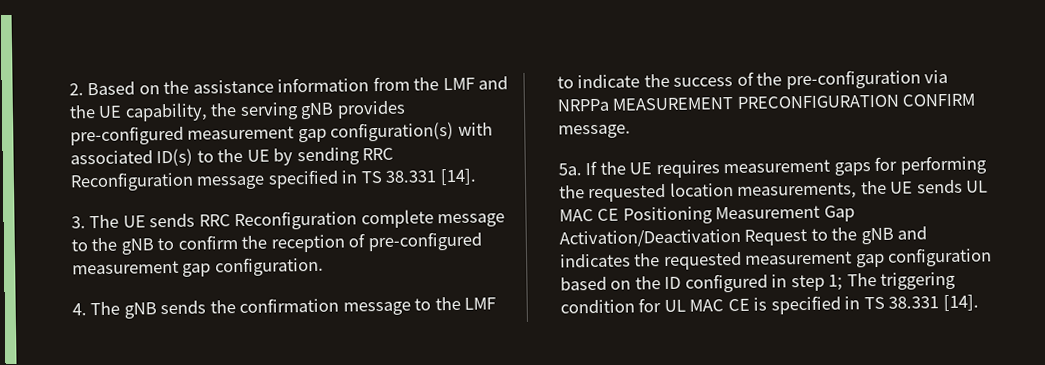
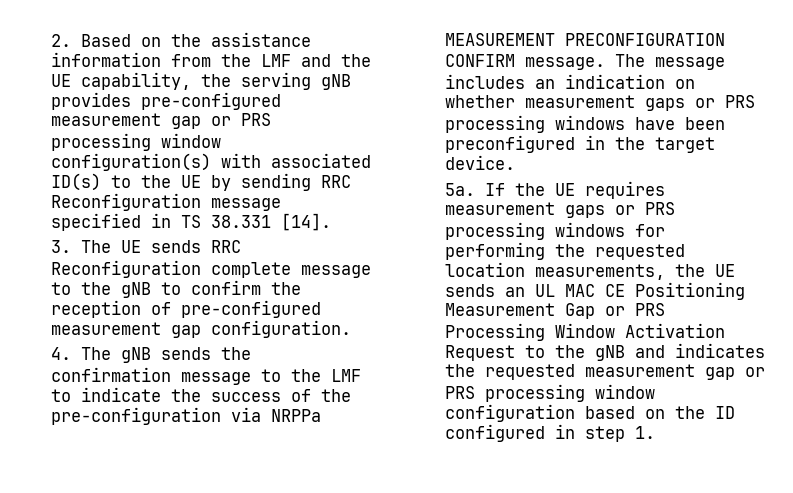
- 2. Based on the assistance information from the LMF and the UE capability, the serving gNB provides pre-configured measurement gap configuration(s) with associated ID(s) to the UE by sending RRC Reconfiguration message specified in TS 38.331 [14].
+ 2. Based on the assistance information from the LMF and the UE capability, the serving gNB provides pre-configured measurement gap or PRS processing window configuration(s) with associated ID(s) to the UE by sending RRC Reconfiguration message specified in TS 38.331 [14].
+ The message includes an indication on whether measurement gaps or PRS processing windows have been preconfigured in the target device.
- If the UE requires measurement gaps for performing the requested location measurements, the UE sends UL MAC CE Positioning Measurement Gap Activation/Deactivation Request to the gNB and indicates the requested measurement gap configuration based on the ID configured in step 1; The triggering condition for UL MAC CE is specified in TS 38.331 [14].
+ If the UE requires measurement gaps or PRS processing windows for performing the requested location measurements, the UE sends an UL MAC CE Positioning Measurement Gap or PRS Processing Window Activation Request to the gNB and indicates the requested measurement gap or PRS processing window configuration based on the ID configured in step 1.

